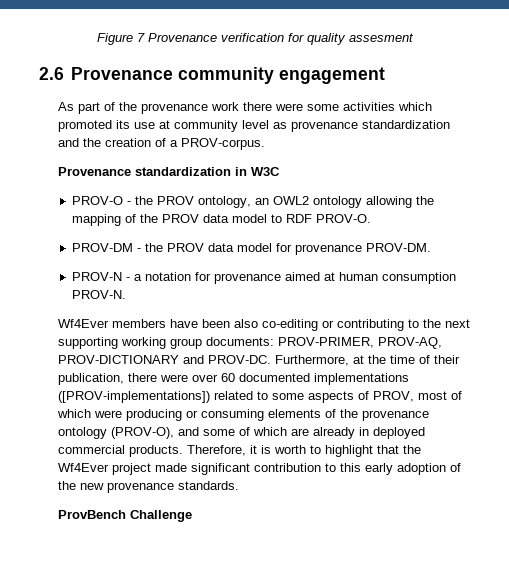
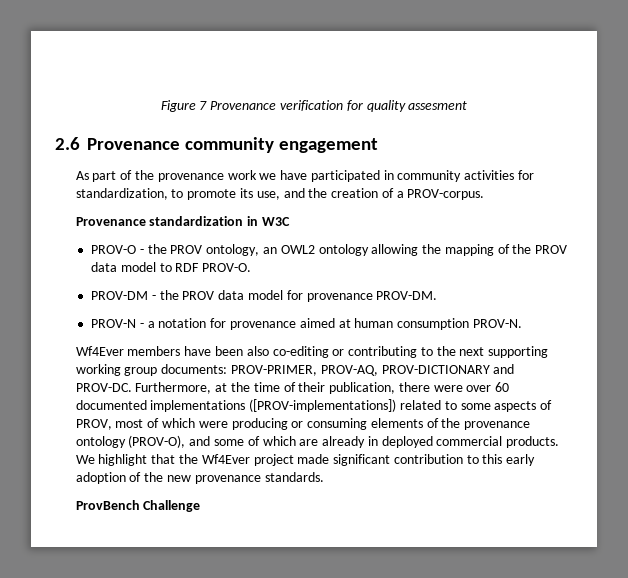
- As part of the provenance work there were some activities which promoted its use at community level as provenance standardization and the creation of a PROV-corpus.
+ As part of the provenance work we have participated in community activities for standardization, to promote its use, and the creation of a PROV-corpus.
- Therefore, it is worth to highlight that the Wf4Ever project made significant contribution to this early adoption of the new provenance standards.
+ We highlight that the Wf4Ever project made significant contribution to this early adoption of the new provenance standards.

